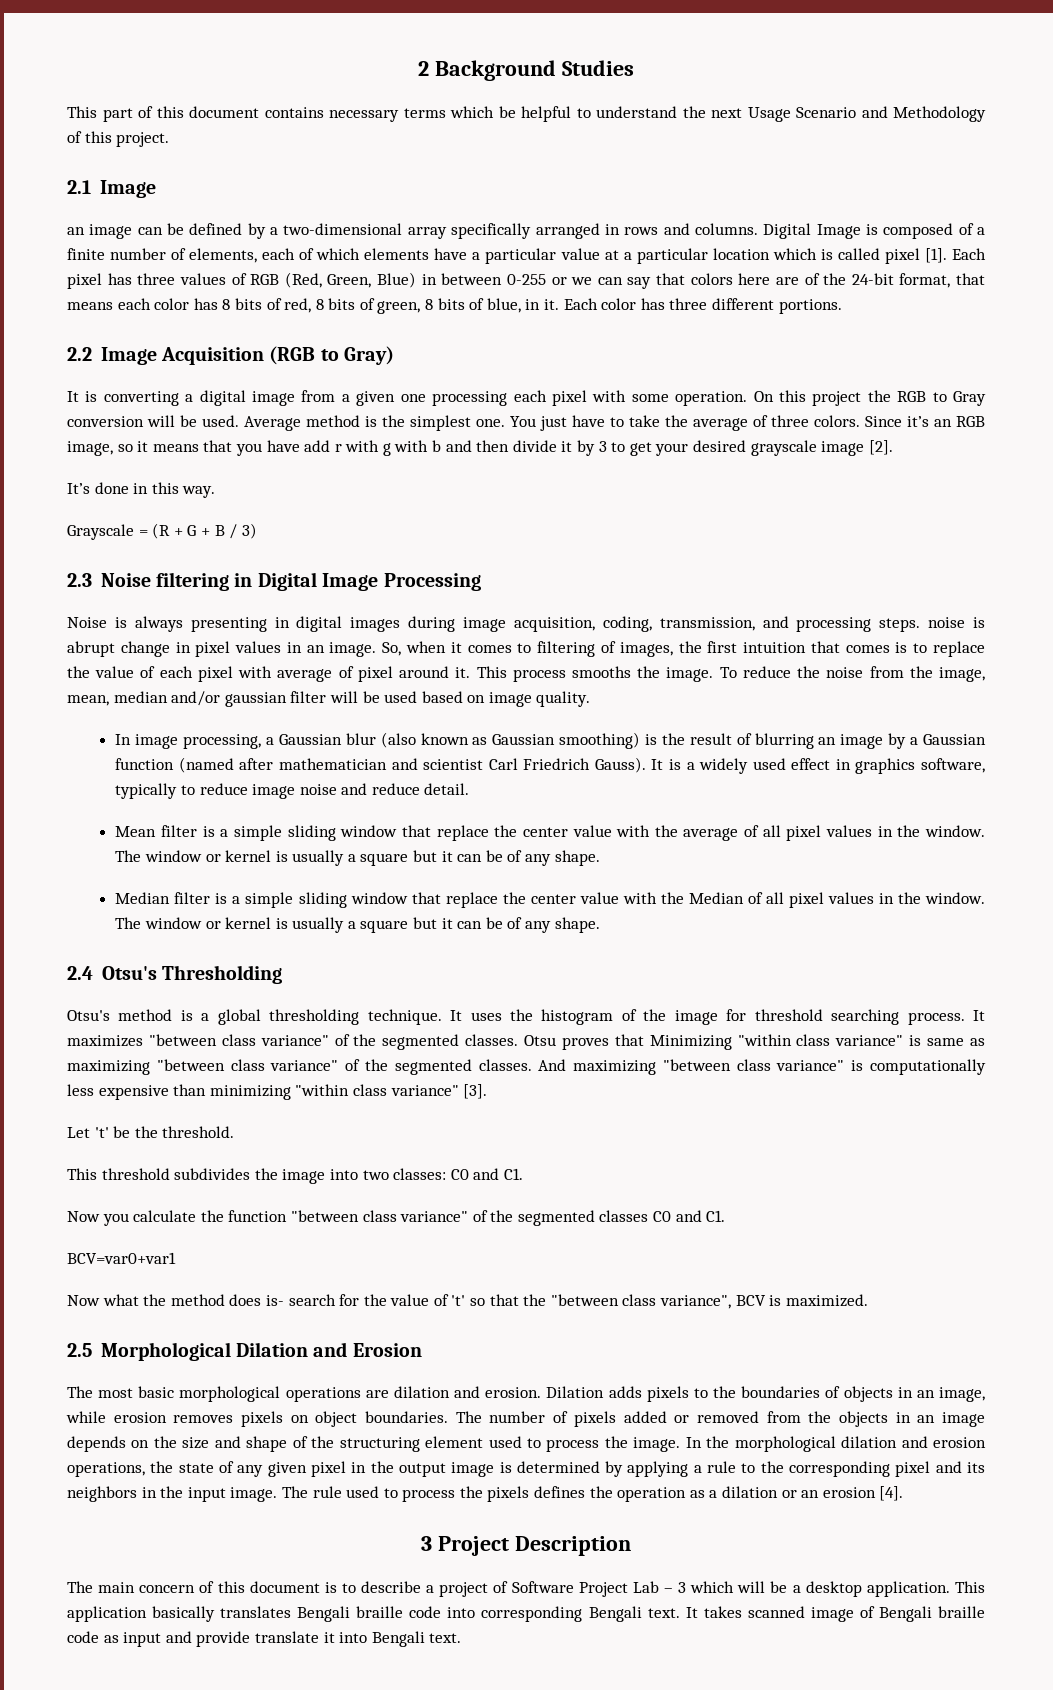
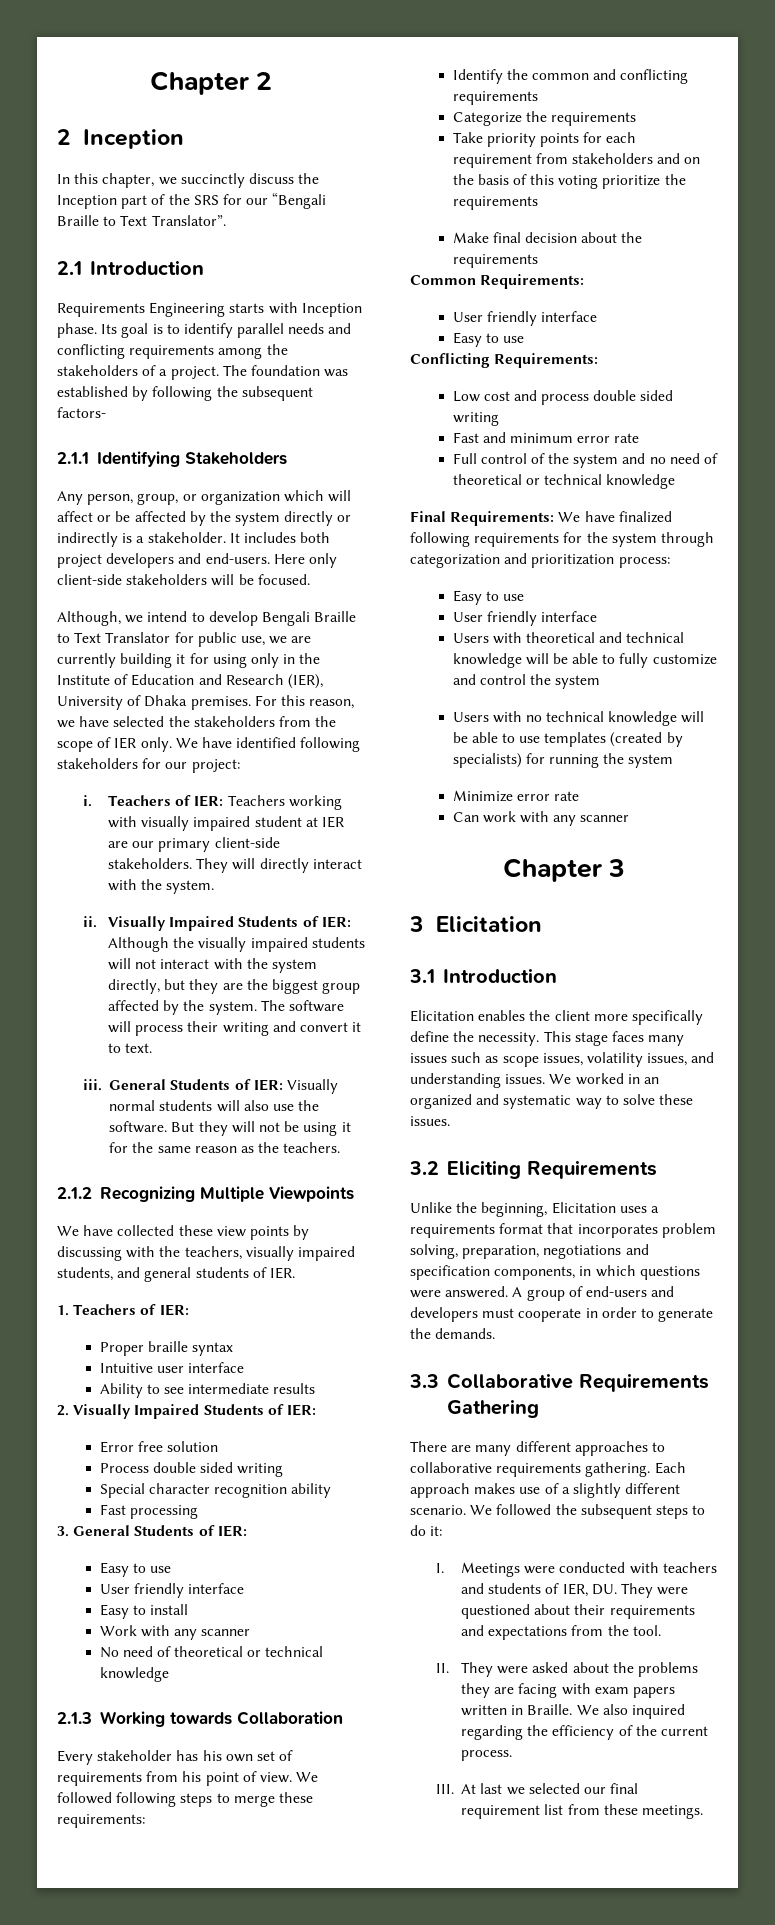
- 2 Background Studies
- This part of this document contains necessary terms which be helpful to understand the next Usage Scenario and Methodology of this project.
- 2.1 Image
- an image can be defined by a two-dimensional array specifically arranged in rows and columns. Digital Image is composed of a finite number of elements, each of which elements have a particular value at a particular location which is called pixel [1]. Each pixel has three values of RGB (Red, Green, Blue) in between 0-255 or we can say that colors here are of the 24-bit format, that means each color has 8 bits of red, 8 bits of green, 8 bits of blue, in it. Each color has three different portions.
- 2.2 Image Acquisition (RGB to Gray)
- It is converting a digital image from a given one processing each pixel with some operation. On this project the RGB to Gray conversion will be used. Average method is the simplest one. You just have to take the average of three colors. Since it’s an RGB image, so it means that you have add r with g with b and then divide it by 3 to get your desired grayscale image [2].
- It’s done in this way.
- Grayscale = (R + G + B / 3)
- 2.3 Noise filtering in Digital Image Processing
- Noise is always presenting in digital images during image acquisition, coding, transmission, and processing steps. noise is abrupt change in pixel values in an image. So, when it comes to filtering of images, the first intuition that comes is to replace the value of each pixel with average of pixel around it. This process smooths the image. To reduce the noise from the image, mean, median and/or gaussian filter will be used based on image quality.
- In image processing, a Gaussian blur (also known as Gaussian smoothing) is the result of blurring an image by a Gaussian function (named after mathematician and scientist Carl Friedrich Gauss). It is a widely used effect in graphics software, typically to reduce image noise and reduce detail.
- Mean filter is a simple sliding window that replace the center value with the average of all pixel values in the window. The window or kernel is usually a square but it can be of any shape.
- Median filter is a simple sliding window that replace the center value with the Median of all pixel values in the window. The window or kernel is usually a square but it can be of any shape.
- 2.4 Otsu's Thresholding
- Otsu's method is a global thresholding technique. It uses the histogram of the image for threshold searching process. It maximizes "between class variance" of the segmented classes. Otsu proves that Minimizing "within class variance" is same as maximizing "between class variance" of the segmented classes. And maximizing "between class variance" is computationally less expensive than minimizing "within class variance" [3].
- Let 't' be the threshold.
- This threshold subdivides the image into two classes: C0 and C1.
- Now you calculate the function "between class variance" of the segmented classes C0 and C1.
- BCV=var0+var1
- Now what the method does is- search for the value of 't' so that the "between class variance", BCV is maximized.
- 2.5 Morphological Dilation and Erosion
- The most basic morphological operations are dilation and erosion. Dilation adds pixels to the boundaries of objects in an image, while erosion removes pixels on object boundaries. The number of pixels added or removed from the objects in an image depends on the size and shape of the structuring element used to process the image. In the morphological dilation and erosion operations, the state of any given pixel in the output image is determined by applying a rule to the corresponding pixel and its neighbors in the input image. The rule used to process the pixels defines the operation as a dilation or an erosion [4].
- 3 Project Description
- The main concern of this document is to describe a project of Software Project Lab – 3 which will be a desktop application. This application basically translates Bengali braille code into corresponding Bengali text. It takes scanned image of Bengali braille code as input and provide translate it into Bengali text.
+ Chapter 2
+ 2 Inception
+ In this chapter, we succinctly discuss the Inception part of the SRS for our “Bengali Braille to Text Translator”.
+ 2.1 Introduction
+ Requirements Engineering starts with Inception phase. Its goal is to identify parallel needs and conflicting requirements among the stakeholders of a project. The foundation was established by following the subsequent factors-
+ 2.1.1 Identifying Stakeholders
+ Any person, group, or organization which will affect or be affected by the system directly or indirectly is a stakeholder. It includes both project developers and end-users. Here only client-side stakeholders will be focused.
+ Although, we intend to develop Bengali Braille to Text Translator for public use, we are currently building it for using only in the Institute of Education and Research (IER), University of Dhaka premises. For this reason, we have selected the stakeholders from the scope of IER only. We have identified following stakeholders for our project:
+ i. Teachers of IER: Teachers working with visually impaired student at IER are our primary client-side stakeholders. They will directly interact with the system.
+ ii. Visually Impaired Students of IER: Although the visually impaired students will not interact with the system directly, but they are the biggest group affected by the system. The software will process their writing and convert it to text.
+ iii. General Students of IER: Visually normal students will also use the software. But they will not be using it for the same reason as the teachers.
+ 2.1.2 Recognizing Multiple Viewpoints
+ We have collected these view points by discussing with the teachers, visually impaired students, and general students of IER.
+ 1. Teachers of IER:
+ Proper braille syntax
+ Intuitive user interface
+ Ability to see intermediate results
+ 2. Visually Impaired Students of IER:
+ Error free solution
+ Process double sided writing
+ Special character recognition ability
+ Fast processing
+ 3. General Students of IER:
+ Easy to use
+ User friendly interface
+ Easy to install
+ Work with any scanner
+ No need of theoretical or technical knowledge
+ 2.1.3 Working towards Collaboration
+ Every stakeholder has his own set of requirements from his point of view. We followed following steps to merge these requirements:
+ Identify the common and conflicting requirements
+ Categorize the requirements
+ Take priority points for each requirement from stakeholders and on the basis of this voting prioritize the requirements
+ Make final decision about the requirements
+ Common Requirements:
+ User friendly interface
+ Easy to use
+ Conflicting Requirements:
+ Low cost and process double sided writing
+ Fast and minimum error rate
+ Full control of the system and no need of theoretical or technical knowledge
+ Final Requirements: We have finalized following requirements for the system through categorization and prioritization process:
+ Easy to use
+ User friendly interface
+ Users with theoretical and technical knowledge will be able to fully customize and control the system
+ Users with no technical knowledge will be able to use templates (created by specialists) for running the system
+ Minimize error rate
+ Can work with any scanner
+ Chapter 3
+ 3 Elicitation
+ 3.1 Introduction
+ Elicitation enables the client more specifically define the necessity. This stage faces many issues such as scope issues, volatility issues, and understanding issues. We worked in an organized and systematic way to solve these issues.
+ 3.2 Eliciting Requirements
+ Unlike the beginning, Elicitation uses a requirements format that incorporates problem solving, preparation, negotiations and specification components, in which questions were answered. A group of end-users and developers must cooperate in order to generate the demands.
+ 3.3 Collaborative Requirements Gathering
+ There are many different approaches to collaborative requirements gathering. Each approach makes use of a slightly different scenario. We followed the subsequent steps to do it:
+ I. Meetings were conducted with teachers and students of IER, DU. They were questioned about their requirements and expectations from the tool.
+ II. They were asked about the problems they are facing with exam papers written in Braille. We also inquired regarding the efficiency of the current process.
+ III. At last we selected our final requirement list from these meetings.

